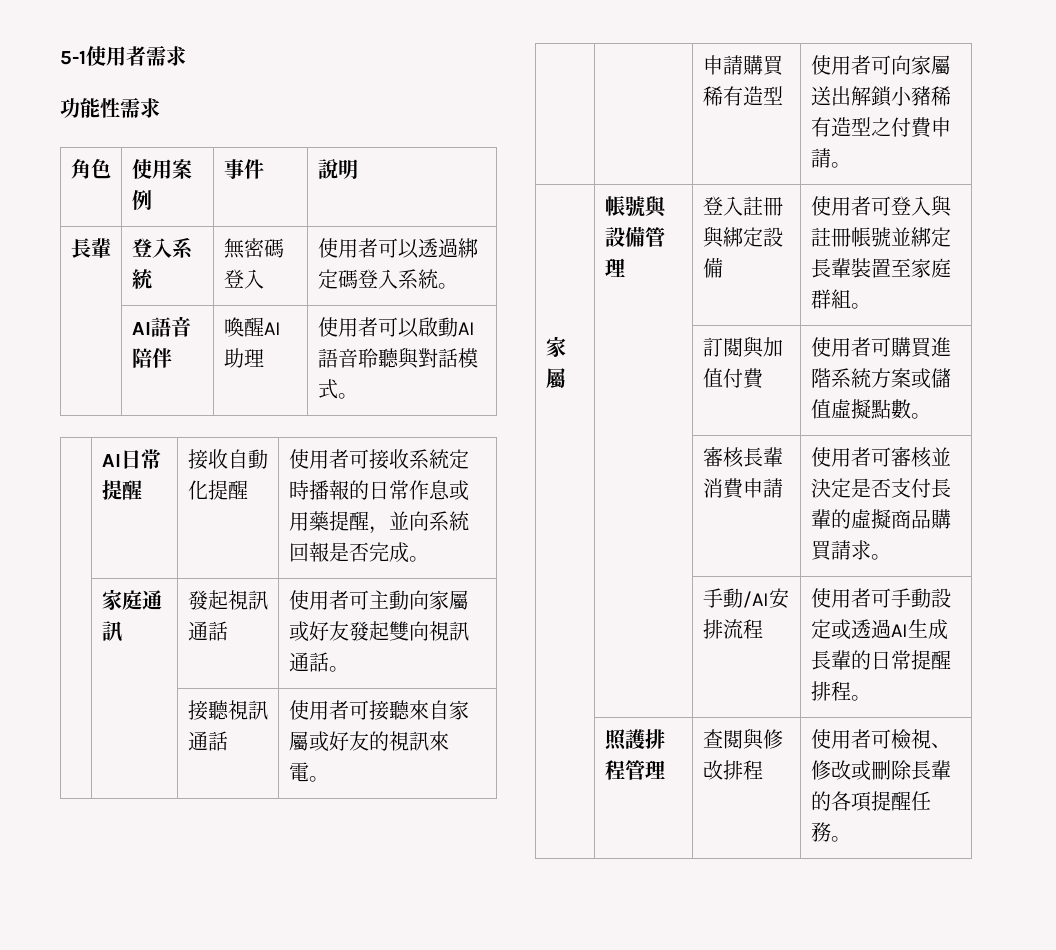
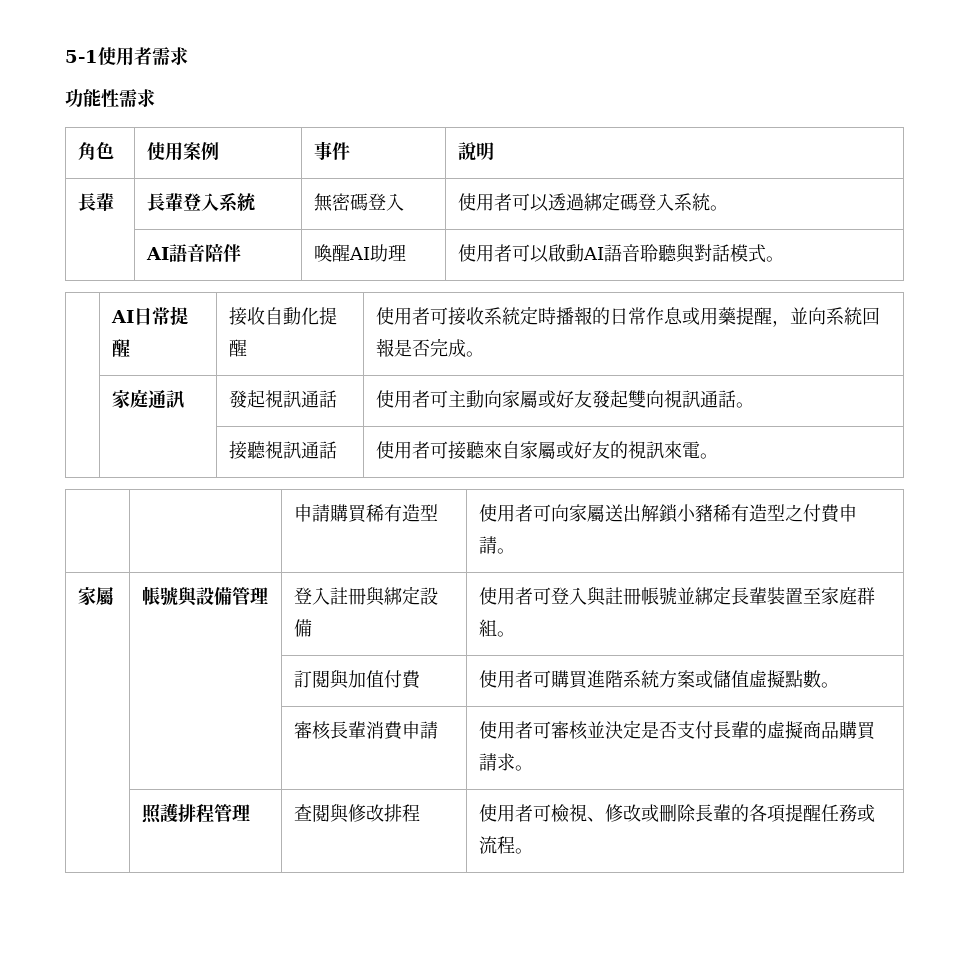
- 長輩 | 登入系統 | 無密碼登入 | 使用者可以透過綁定碼登入系統。
+ 長輩 | 長輩登入系統 | 無密碼登入 | 使用者可以透過綁定碼登入系統。
- | 帳號與設備管理 | 登入註冊與綁定設備 | 使用者可登入與註冊帳號並綁定長輩裝置至家庭群組。
+ 家屬 | 帳號與設備管理 | 登入註冊與綁定設備 | 使用者可登入與註冊帳號並綁定長輩裝置至家庭群組。
- 家屬 | | 訂閱與加值付費 | 使用者可購買進階系統方案或儲值虛擬點數。
+ | | 訂閱與加值付費 | 使用者可購買進階系統方案或儲值虛擬點數。
- | | 手動/AI安排流程 | 使用者可手動設定或透過AI生成長輩的日常提醒排程。
- | 照護排程管理 | 查閱與修改排程 | 使用者可檢視、修改或刪除長輩的各項提醒任務。
+ | 照護排程管理 | 查閱與修改排程 | 使用者可檢視、修改或刪除長輩的各項提醒任務或流程。

